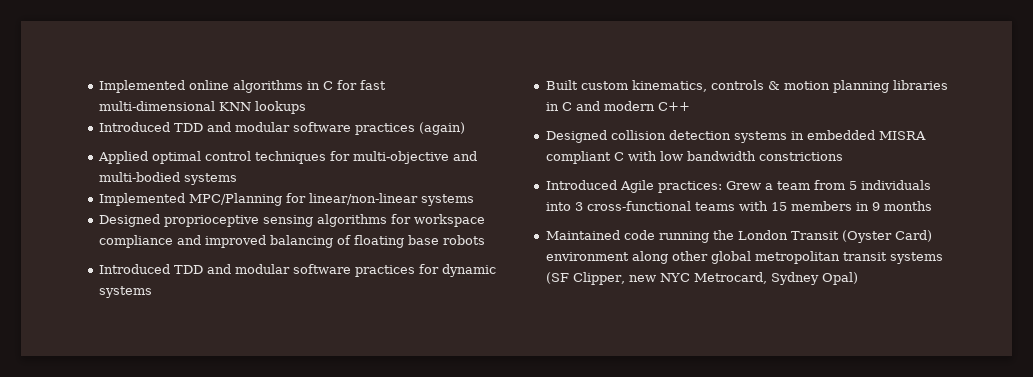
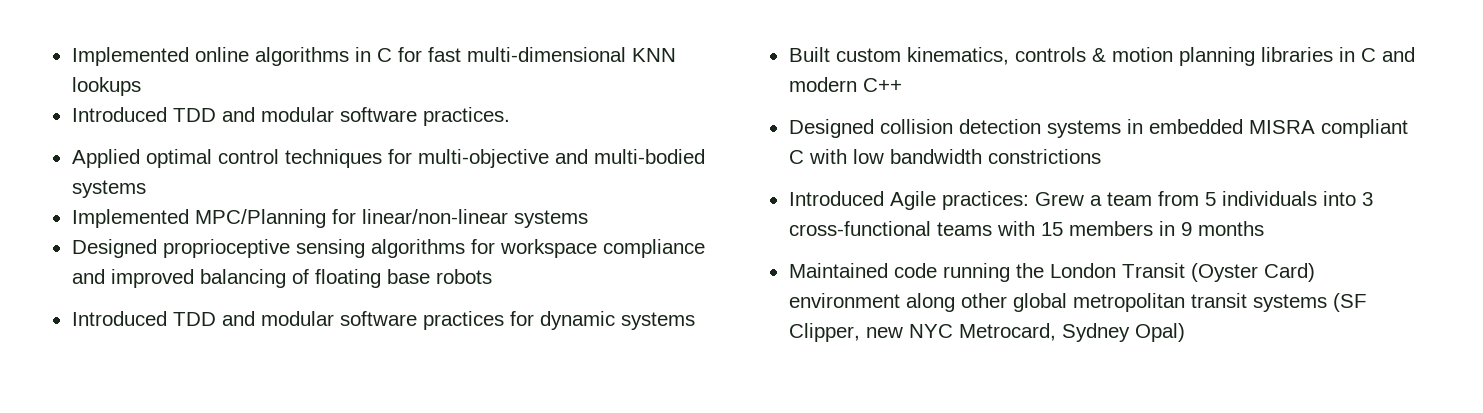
- Introduced TDD and modular software practices (again)
+ Introduced TDD and modular software practices.

